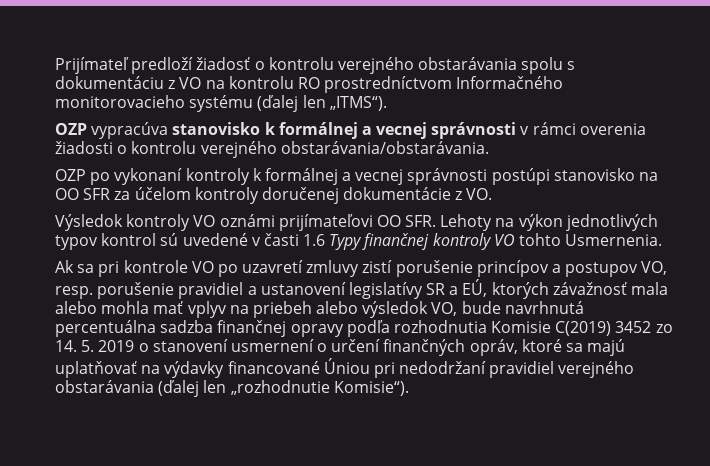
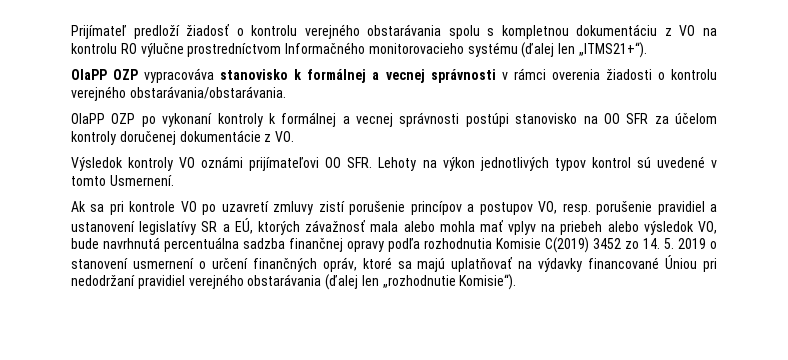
- Prijímateľ predloží žiadosť o kontrolu verejného obstarávania spolu s dokumentáciu z VO na kontrolu RO prostredníctvom Informačného monitorovacieho systému (ďalej len „ITMS“).
- OZP vypracúva stanovisko k formálnej a vecnej správnosti v rámci overenia žiadosti o kontrolu verejného obstarávania/obstarávania.
+ Prijímateľ predloží žiadosť o kontrolu verejného obstarávania spolu s kompletnou dokumentáciu z VO na kontrolu RO výlučne prostredníctvom Informačného monitorovacieho systému (ďalej len „ITMS21+“).
+ OIaPP OZP vypracováva stanovisko k formálnej a vecnej správnosti v rámci overenia žiadosti o kontrolu verejného obstarávania/obstarávania.
- OZP po vykonaní kontroly k formálnej a vecnej správnosti postúpi stanovisko na OO SFR za účelom kontroly doručenej dokumentácie z VO.
+ OIaPP OZP po vykonaní kontroly k formálnej a vecnej správnosti postúpi stanovisko na OO SFR za účelom kontroly doručenej dokumentácie z VO.
- Výsledok kontroly VO oznámi prijímateľovi OO SFR. Lehoty na výkon jednotlivých typov kontrol sú uvedené v časti 1.6 Typy finančnej kontroly VO tohto Usmernenia.
+ Výsledok kontroly VO oznámi prijímateľovi OO SFR. Lehoty na výkon jednotlivých typov kontrol sú uvedené v tomto Usmernení.

